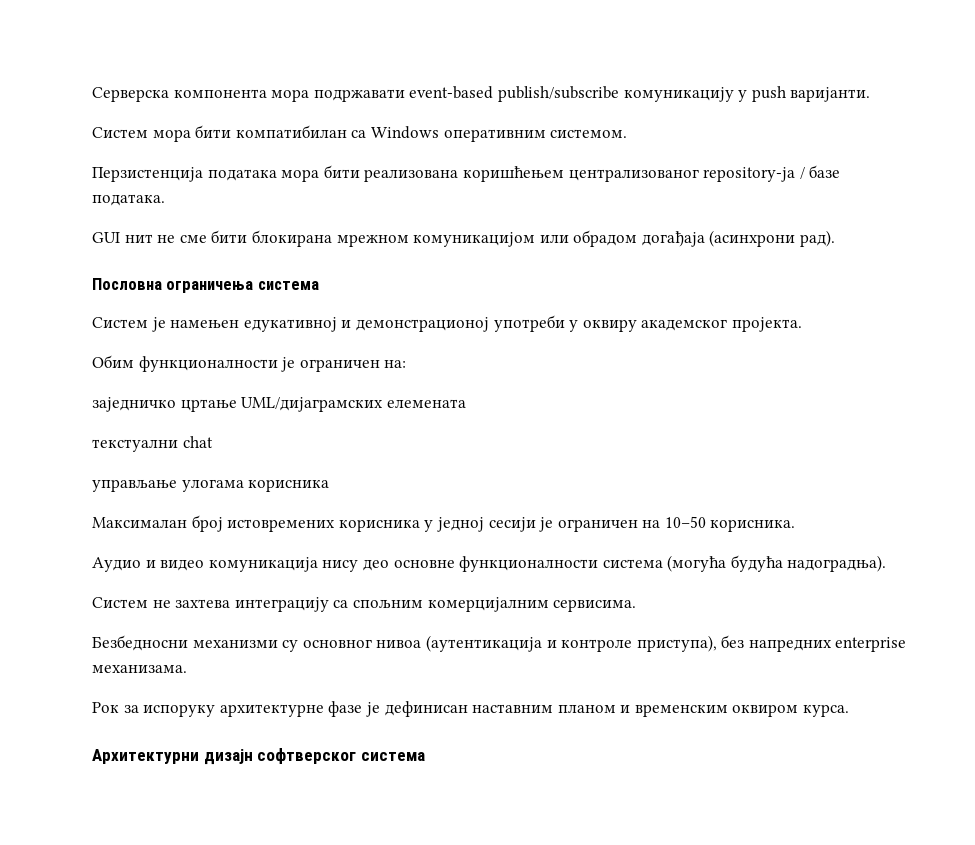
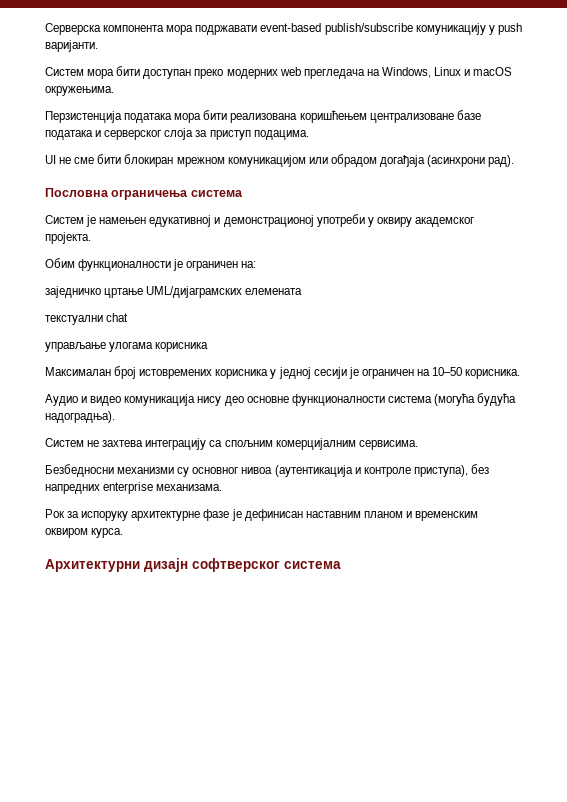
- Систем мора бити компатибилан са Windows оперативним системом.
+ Систем мора бити доступан преко модерних web прегледача на Windows, Linux и macOS окружењима.
- Перзистенција података мора бити реализована коришћењем централизованог repository-ја / базе података.
- GUI нит не сме бити блокирана мрежном комуникацијом или обрадом догађаја (асинхрони рад).
+ Перзистенција података мора бити реализована коришћењем централизоване базе података и серверског слоја за приступ подацима.
+ UI не сме бити блокиран мрежном комуникацијом или обрадом догађаја (асинхрони рад).

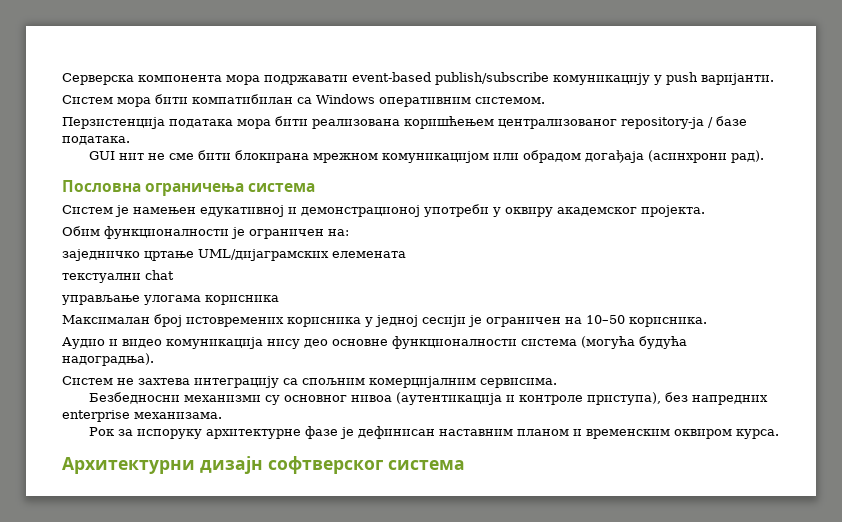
- Систем мора бити доступан преко модерних web прегледача на Windows, Linux и macOS окружењима.
+ Систем мора бити компатибилан са Windows оперативним системом.
- Перзистенција података мора бити реализована коришћењем централизоване базе података и серверског слоја за приступ подацима.
- UI не сме бити блокиран мрежном комуникацијом или обрадом догађаја (асинхрони рад).
+ Перзистенција података мора бити реализована коришћењем централизованог repository-ја / базе података.
+ GUI нит не сме бити блокирана мрежном комуникацијом или обрадом догађаја (асинхрони рад).

